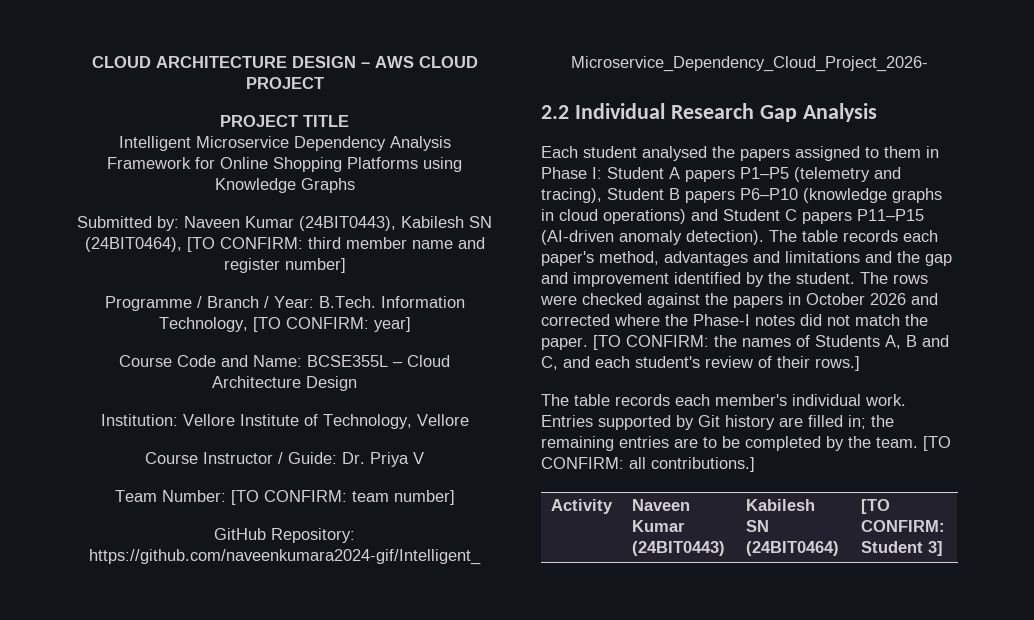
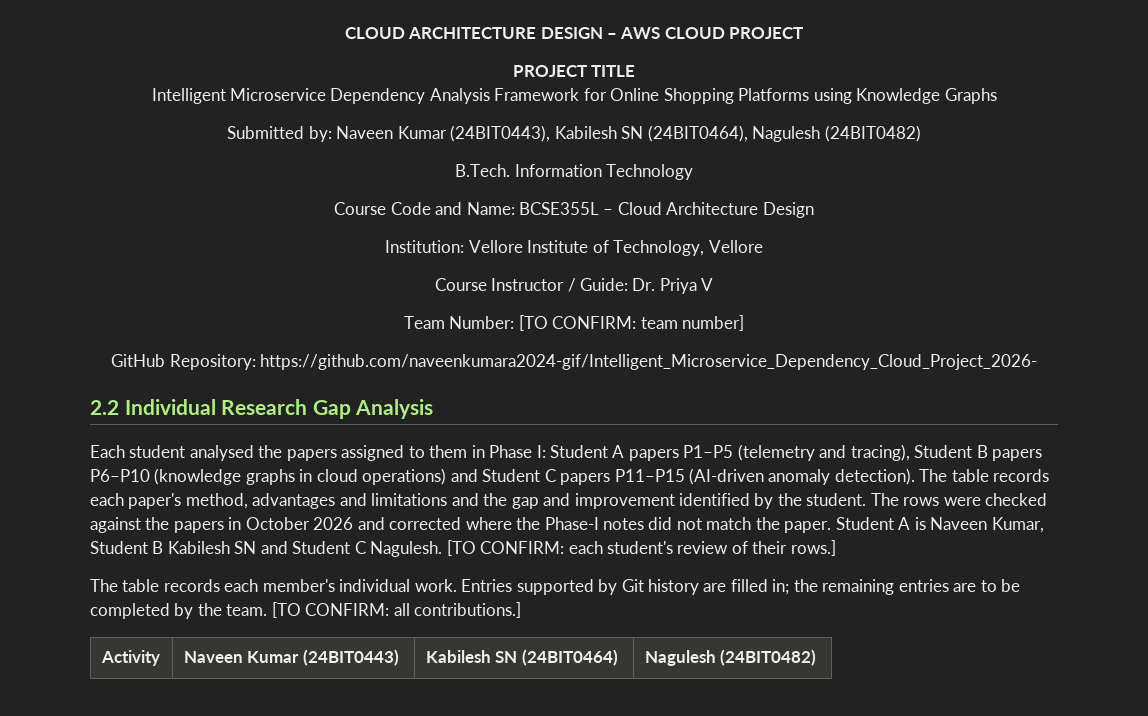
- Submitted by: Naveen Kumar (24BIT0443), Kabilesh SN (24BIT0464), [TO CONFIRM: third member name and register number]
- Programme / Branch / Year: B.Tech. Information Technology, [TO CONFIRM: year]
+ Submitted by: Naveen Kumar (24BIT0443), Kabilesh SN (24BIT0464), Nagulesh (24BIT0482)
+ B.Tech. Information Technology
- [TO CONFIRM: the names of Students A, B and C, and each student's review of their rows.]
+ Student A is Naveen Kumar, Student B Kabilesh SN and Student C Nagulesh. [TO CONFIRM: each student's review of their rows.]
- Activity | Naveen Kumar (24BIT0443) | Kabilesh SN (24BIT0464) | [TO CONFIRM: Student 3]
+ Activity | Naveen Kumar (24BIT0443) | Kabilesh SN (24BIT0464) | Nagulesh (24BIT0482)

